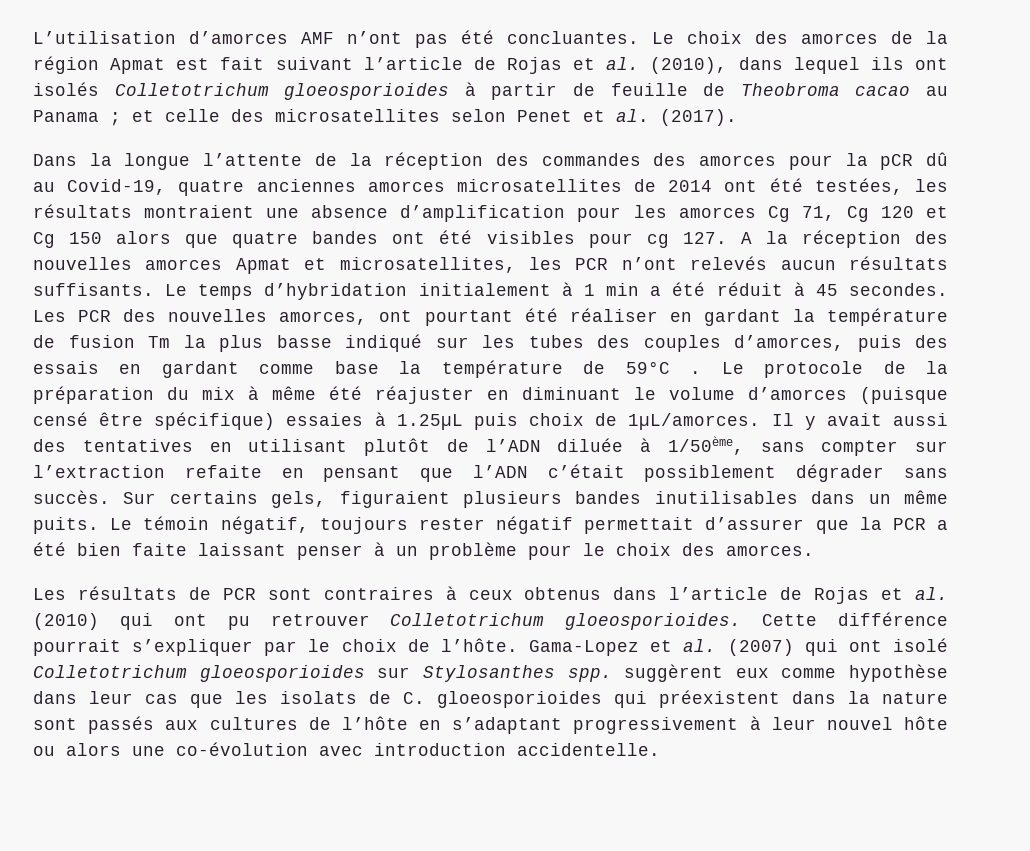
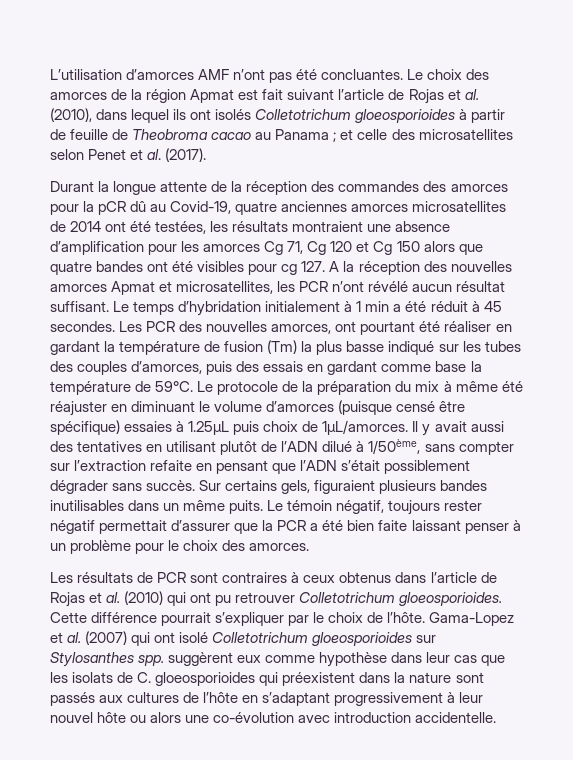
- Dans la longue l’attente de la réception des commandes des amorces pour la pCR dû au Covid-19, quatre anciennes amorces microsatellites de 2014 ont été testées, les résultats montraient une absence d’amplification pour les amorces Cg 71, Cg 120 et Cg 150 alors que quatre bandes ont été visibles pour cg 127. A la réception des nouvelles amorces Apmat et microsatellites, les PCR n’ont relevés aucun résultats suffisants.
+ Durant la longue attente de la réception des commandes des amorces pour la pCR dû au Covid-19, quatre anciennes amorces microsatellites de 2014 ont été testées, les résultats montraient une absence d’amplification pour les amorces Cg 71, Cg 120 et Cg 150 alors que quatre bandes ont été visibles pour cg 127. A la réception des nouvelles amorces Apmat et microsatellites, les PCR n’ont révélé aucun résultat suffisant.
- Les PCR des nouvelles amorces, ont pourtant été réaliser en gardant la température de fusion Tm la plus basse indiqué sur les tubes des couples d’amorces, puis des essais en gardant comme base la température de 59°C .
+ Les PCR des nouvelles amorces, ont pourtant été réaliser en gardant la température de fusion (Tm) la plus basse indiqué sur les tubes des couples d’amorces, puis des essais en gardant comme base la température de 59°C.
- Il y avait aussi des tentatives en utilisant plutôt de l’ADN diluée à 1/50ème, sans compter sur l’extraction refaite en pensant que l’ADN c’était possiblement dégrader sans succès.
+ Il y avait aussi des tentatives en utilisant plutôt de l’ADN dilué à 1/50ème, sans compter sur l’extraction refaite en pensant que l’ADN s’était possiblement dégrader sans succès.

